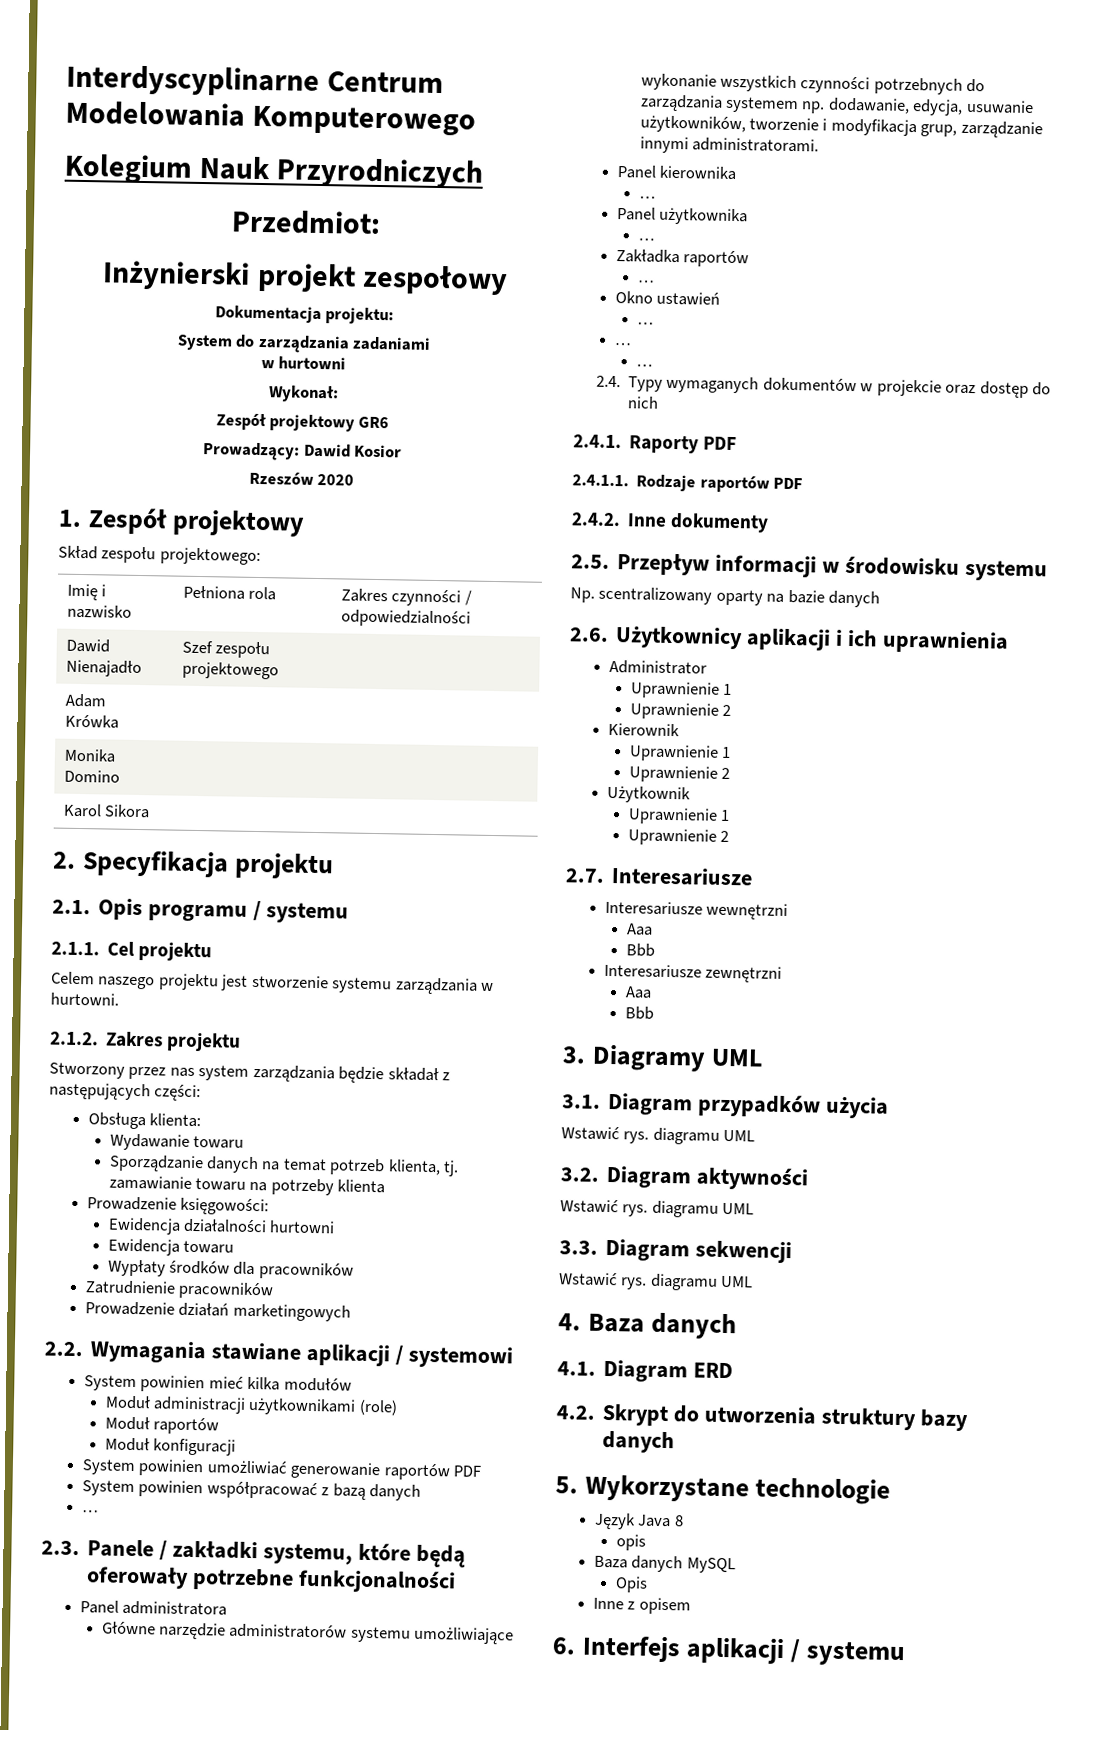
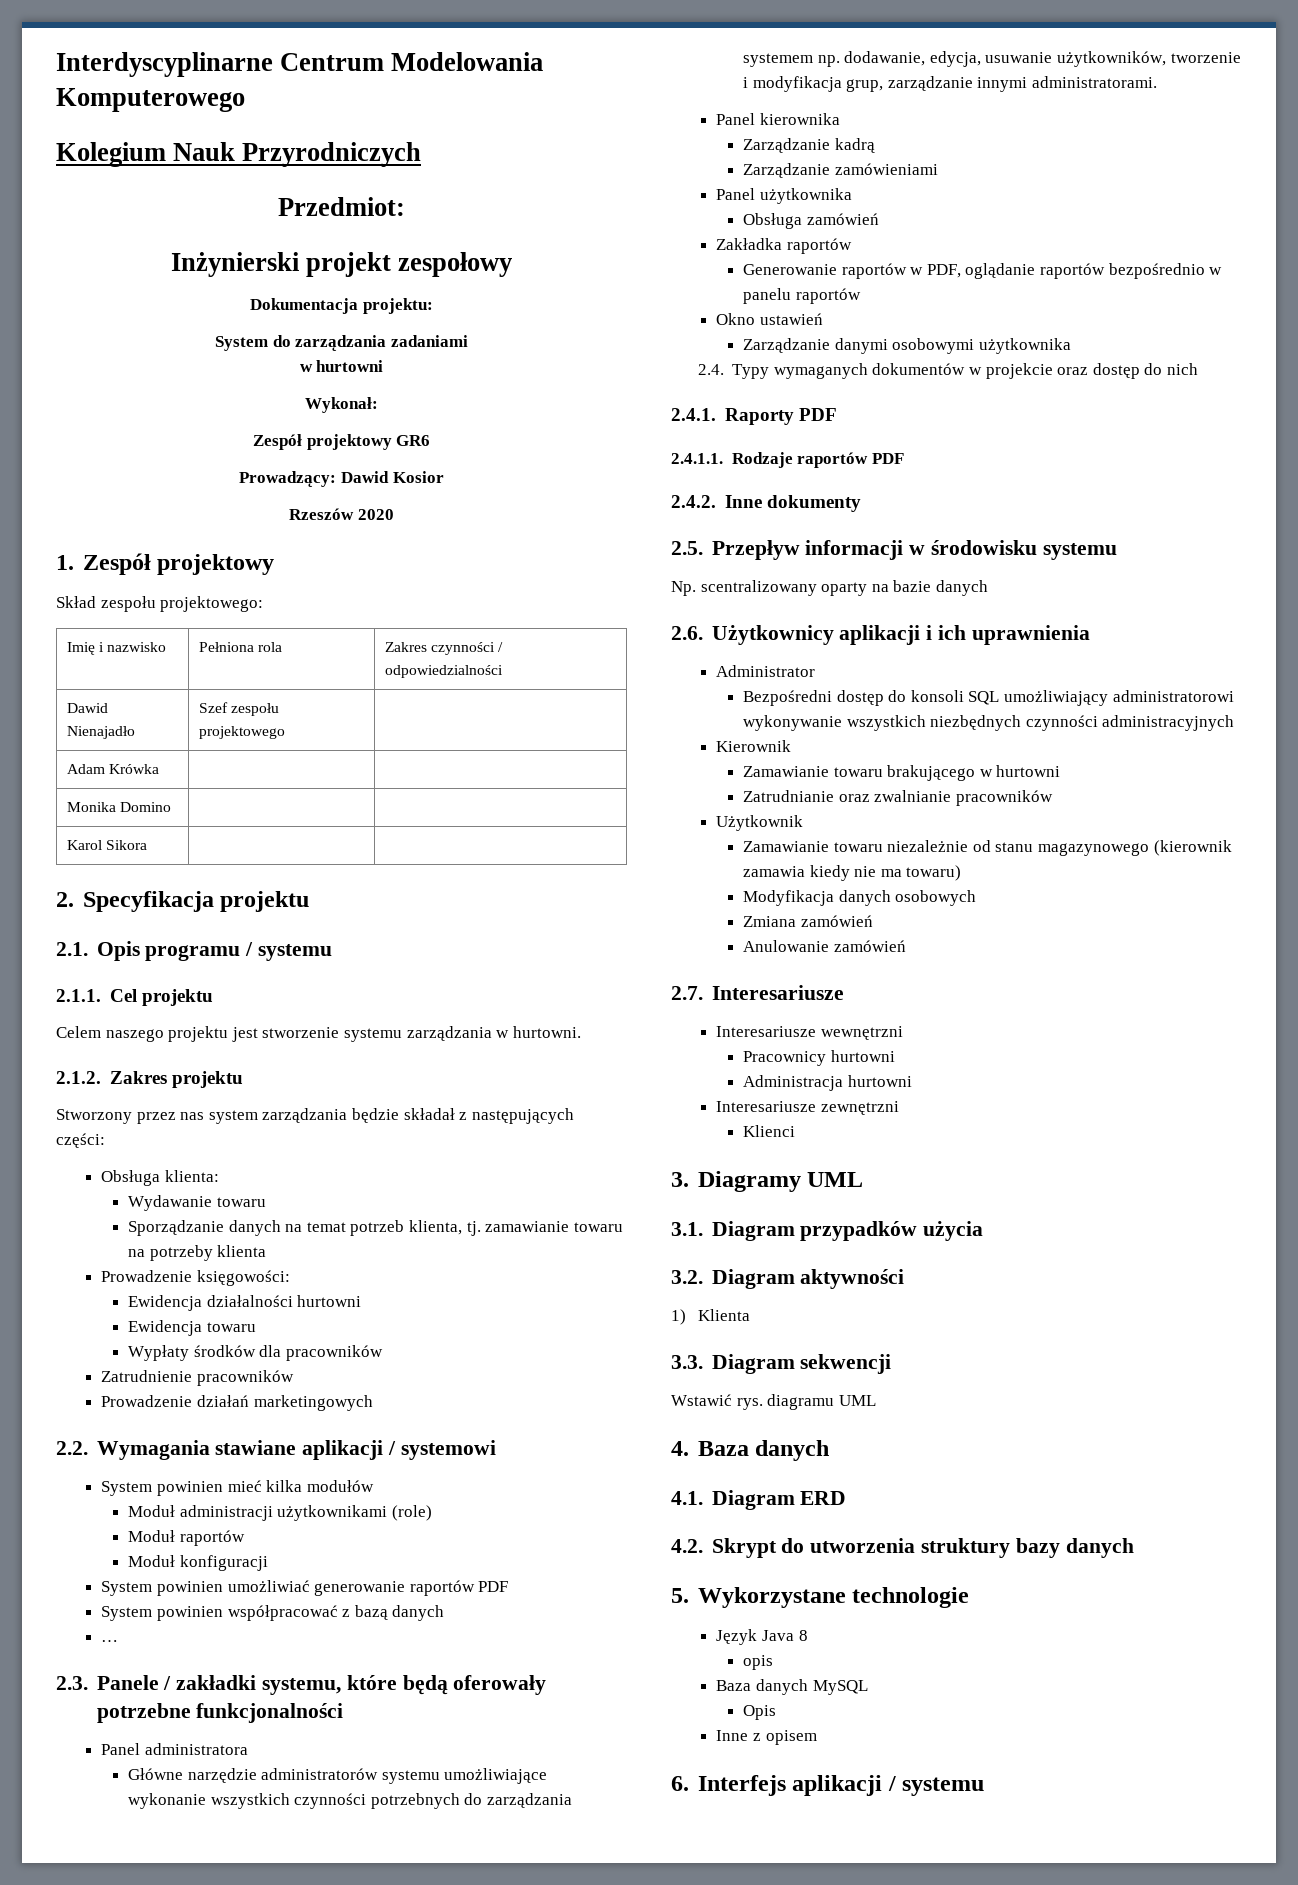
  Panel kierownika
- …
+ Zarządzanie kadrą
+ Zarządzanie zamówieniami
  Panel użytkownika
- …
+ Obsługa zamówień
  Zakładka raportów
- …
+ Generowanie raportów w PDF, oglądanie raportów bezpośrednio w panelu raportów
  Okno ustawień
- …
- …
- …
+ Zarządzanie danymi osobowymi użytkownika
  Administrator
- Uprawnienie 1
- Uprawnienie 2
+ Bezpośredni dostęp do konsoli SQL umożliwiający administratorowi wykonywanie wszystkich niezbędnych czynności administracyjnych
  Kierownik
- Uprawnienie 1
- Uprawnienie 2
+ Zamawianie towaru brakującego w hurtowni
+ Zatrudnianie oraz zwalnianie pracowników
  Użytkownik
- Uprawnienie 1
- Uprawnienie 2
+ Zamawianie towaru niezależnie od stanu magazynowego (kierownik zamawia kiedy nie ma towaru)
+ Modyfikacja danych osobowych
+ Zmiana zamówień
+ Anulowanie zamówień
  Interesariusze wewnętrzni
- Aaa
- Bbb
+ Pracownicy hurtowni
+ Administracja hurtowni
  Interesariusze zewnętrzni
- Aaa
- Bbb
+ Klienci
  3.1. Diagram przypadków użycia
- Wstawić rys. diagramu UML
  3.2. Diagram aktywności
- Wstawić rys. diagramu UML
+ 1) Klienta

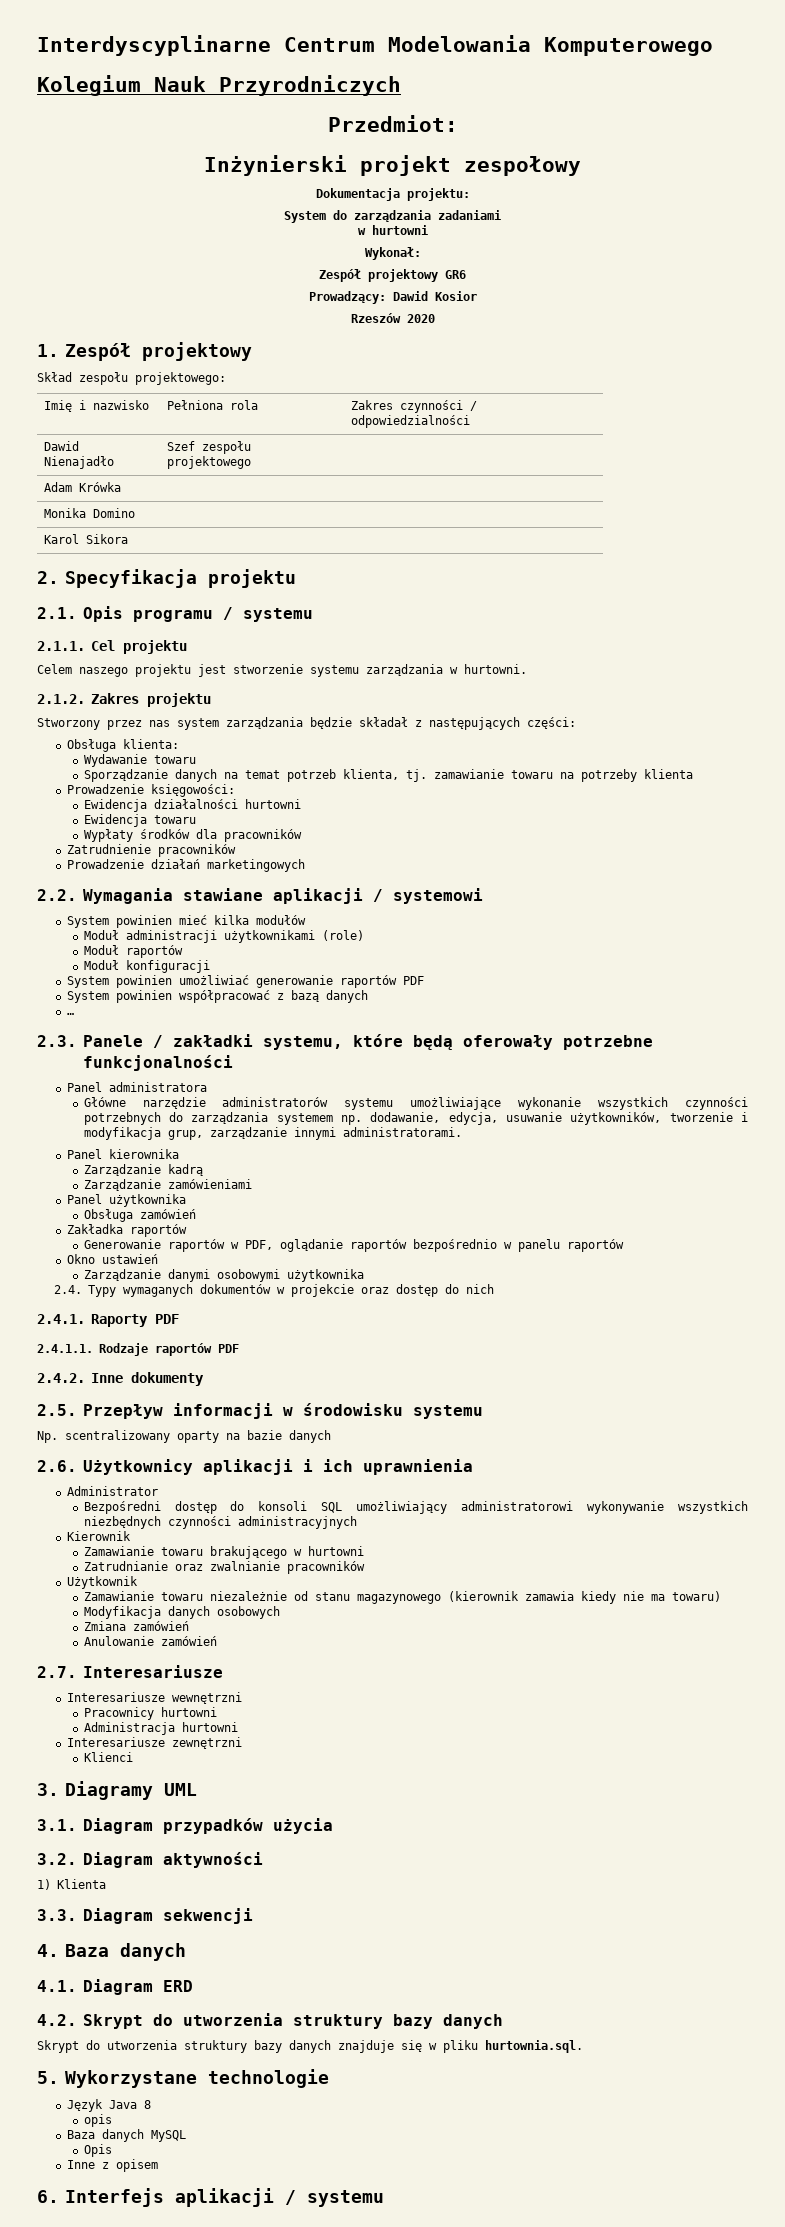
- Wstawić rys. diagramu UML
+ Skrypt do utworzenia struktury bazy danych znajduje się w pliku hurtownia.sql.

